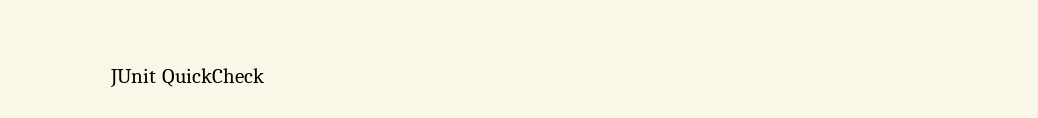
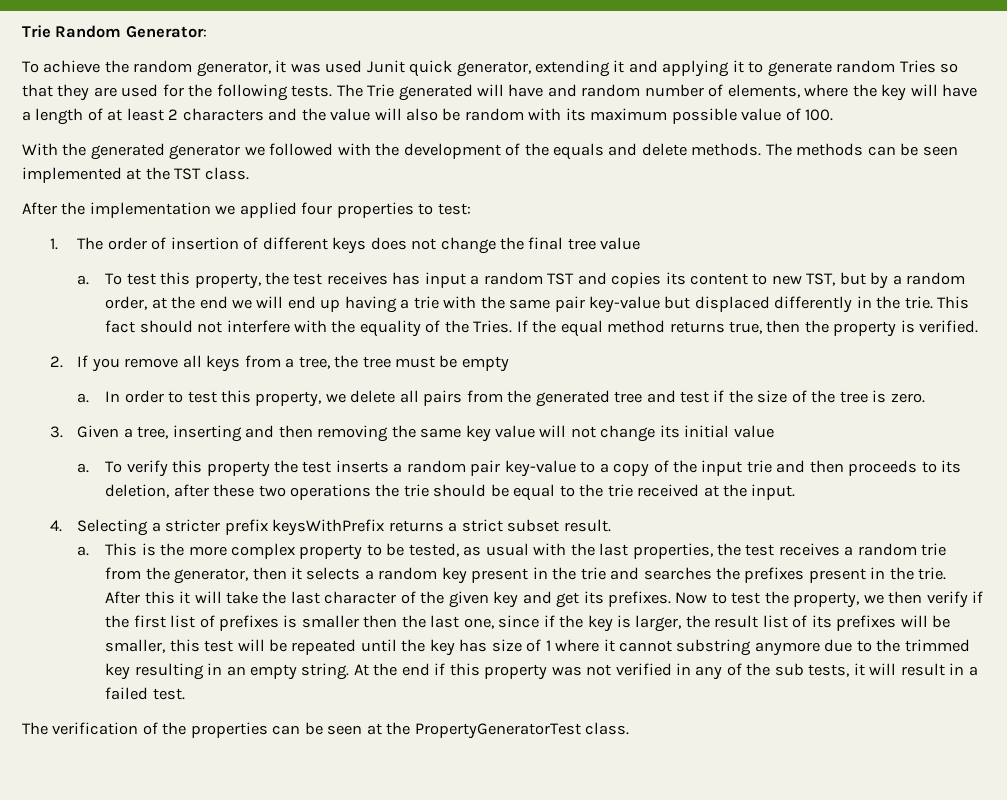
- JUnit QuickCheck
+ Trie Random Generator:
+ To achieve the random generator, it was used Junit quick generator, extending it and applying it to generate random Tries so that they are used for the following tests. The Trie generated will have and random number of elements, where the key will have a length of at least 2 characters and the value will also be random with its maximum possible value of 100.
+ With the generated generator we followed with the development of the equals and delete methods. The methods can be seen implemented at the TST class.
+ After the implementation we applied four properties to test:
+ 1. The order of insertion of different keys does not change the final tree value
+ a. To test this property, the test receives has input a random TST and copies its content to new TST, but by a random order, at the end we will end up having a trie with the same pair key-value but displaced differently in the trie. This fact should not interfere with the equality of the Tries. If the equal method returns true, then the property is verified.
+ 2. If you remove all keys from a tree, the tree must be empty
+ a. In order to test this property, we delete all pairs from the generated tree and test if the size of the tree is zero.
+ 3. Given a tree, inserting and then removing the same key value will not change its initial value
+ a. To verify this property the test inserts a random pair key-value to a copy of the input trie and then proceeds to its deletion, after these two operations the trie should be equal to the trie received at the input.
+ 4. Selecting a stricter prefix keysWithPrefix returns a strict subset result.
+ a. This is the more complex property to be tested, as usual with the last properties, the test receives a random trie from the generator, then it selects a random key present in the trie and searches the prefixes present in the trie. After this it will take the last character of the given key and get its prefixes. Now to test the property, we then verify if the first list of prefixes is smaller then the last one, since if the key is larger, the result list of its prefixes will be smaller, this test will be repeated until the key has size of 1 where it cannot substring anymore due to the trimmed key resulting in an empty string. At the end if this property was not verified in any of the sub tests, it will result in a failed test.
+ The verification of the properties can be seen at the PropertyGeneratorTest class.

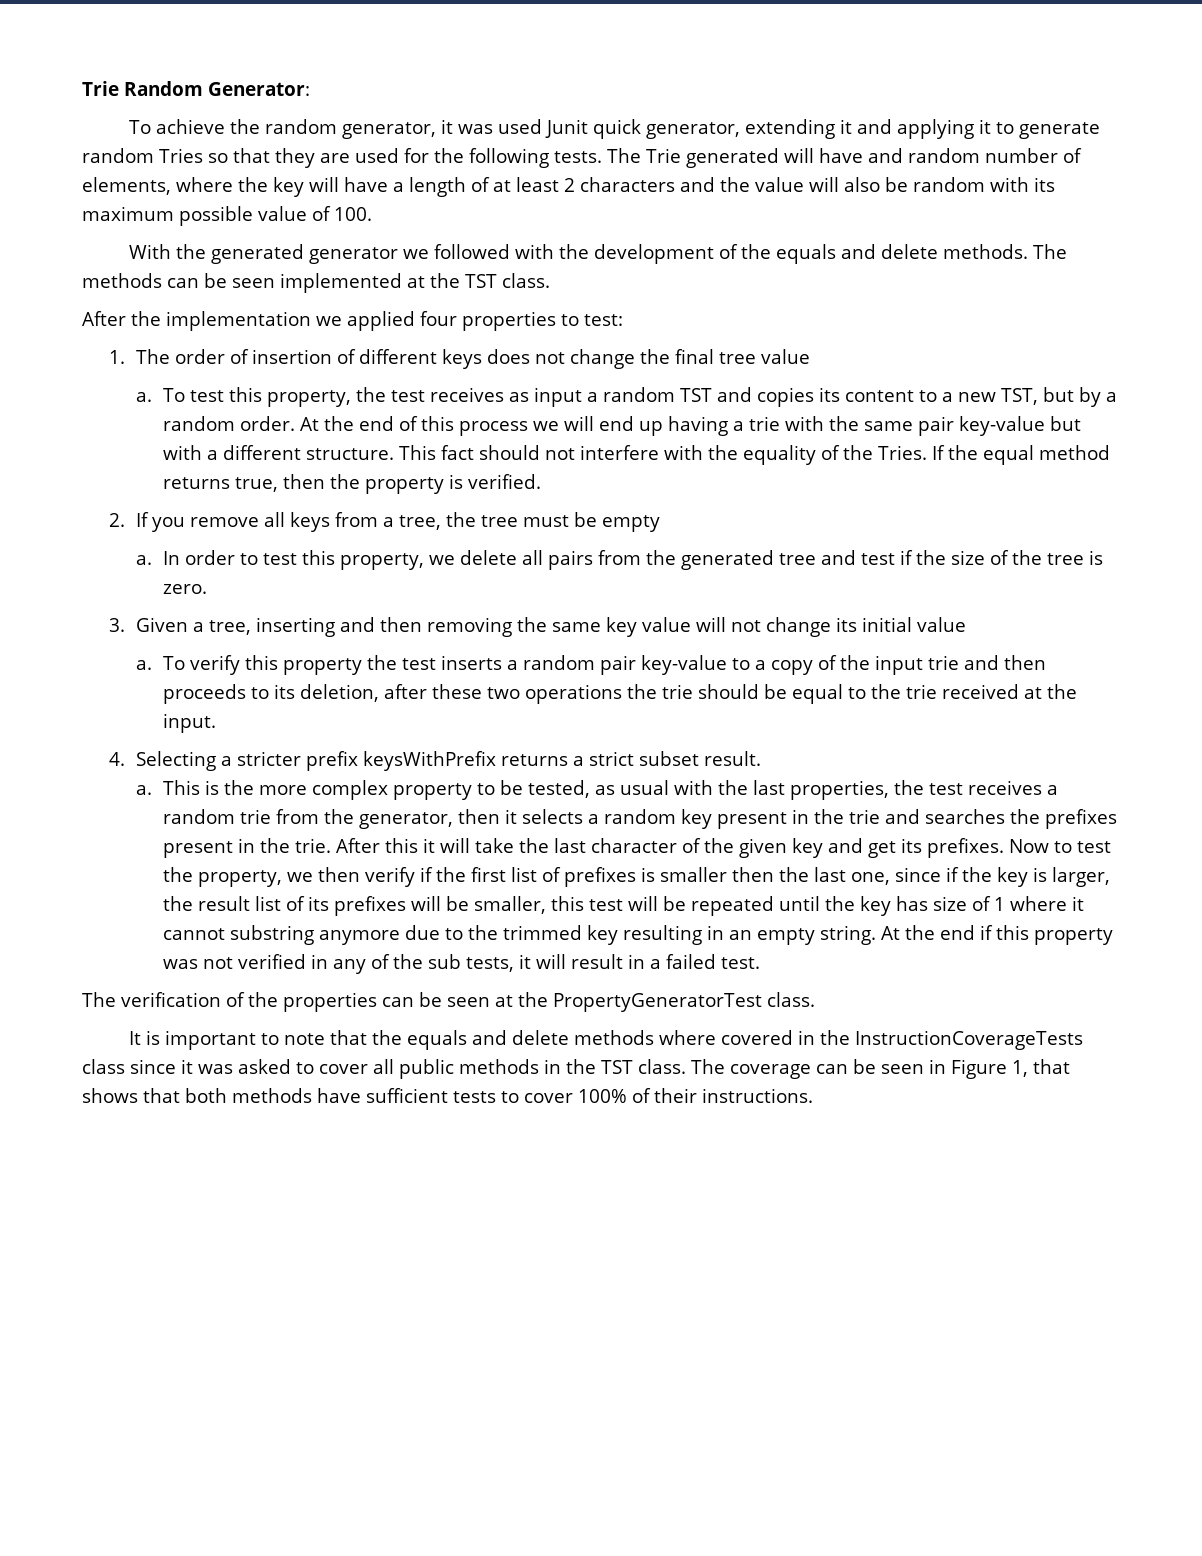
- To test this property, the test receives has input a random TST and copies its content to new TST, but by a random order, at the end we will end up having a trie with the same pair key-value but displaced differently in the trie.
+ To test this property, the test receives as input a random TST and copies its content to a new TST, but by a random order. At the end of this process we will end up having a trie with the same pair key-value but with a different structure.
+ It is important to note that the equals and delete methods where covered in the InstructionCoverageTests class since it was asked to cover all public methods in the TST class. The coverage can be seen in Figure 1, that shows that both methods have sufficient tests to cover 100% of their instructions.

